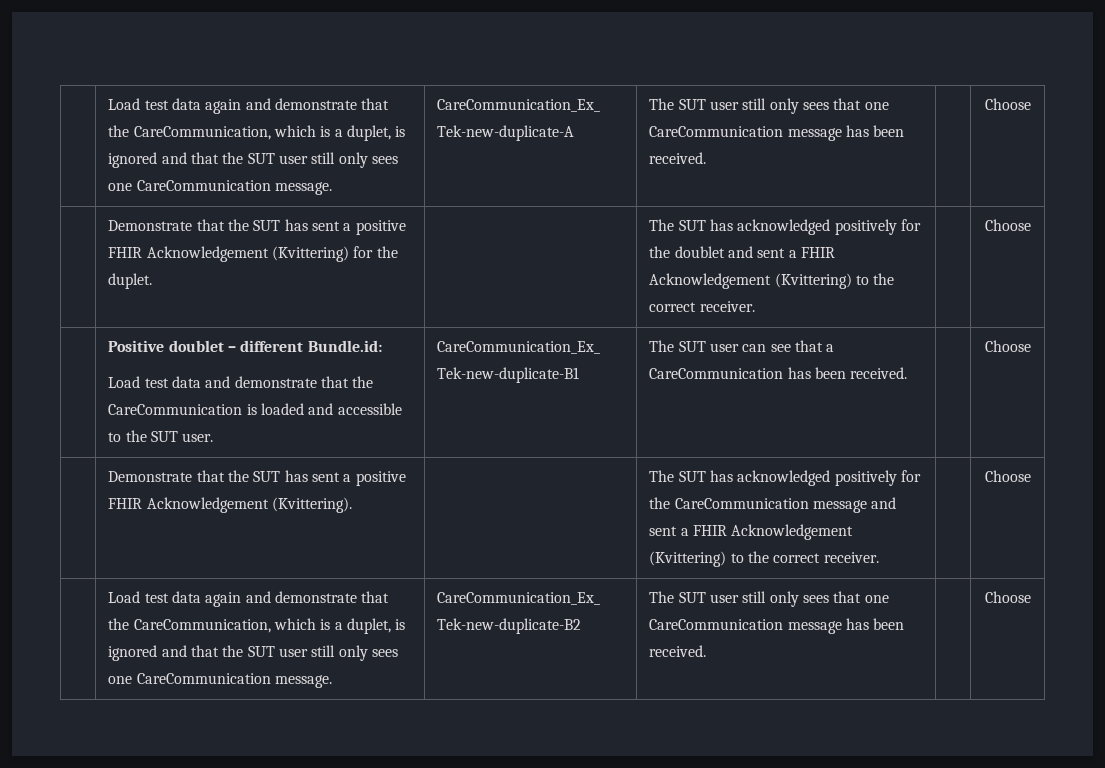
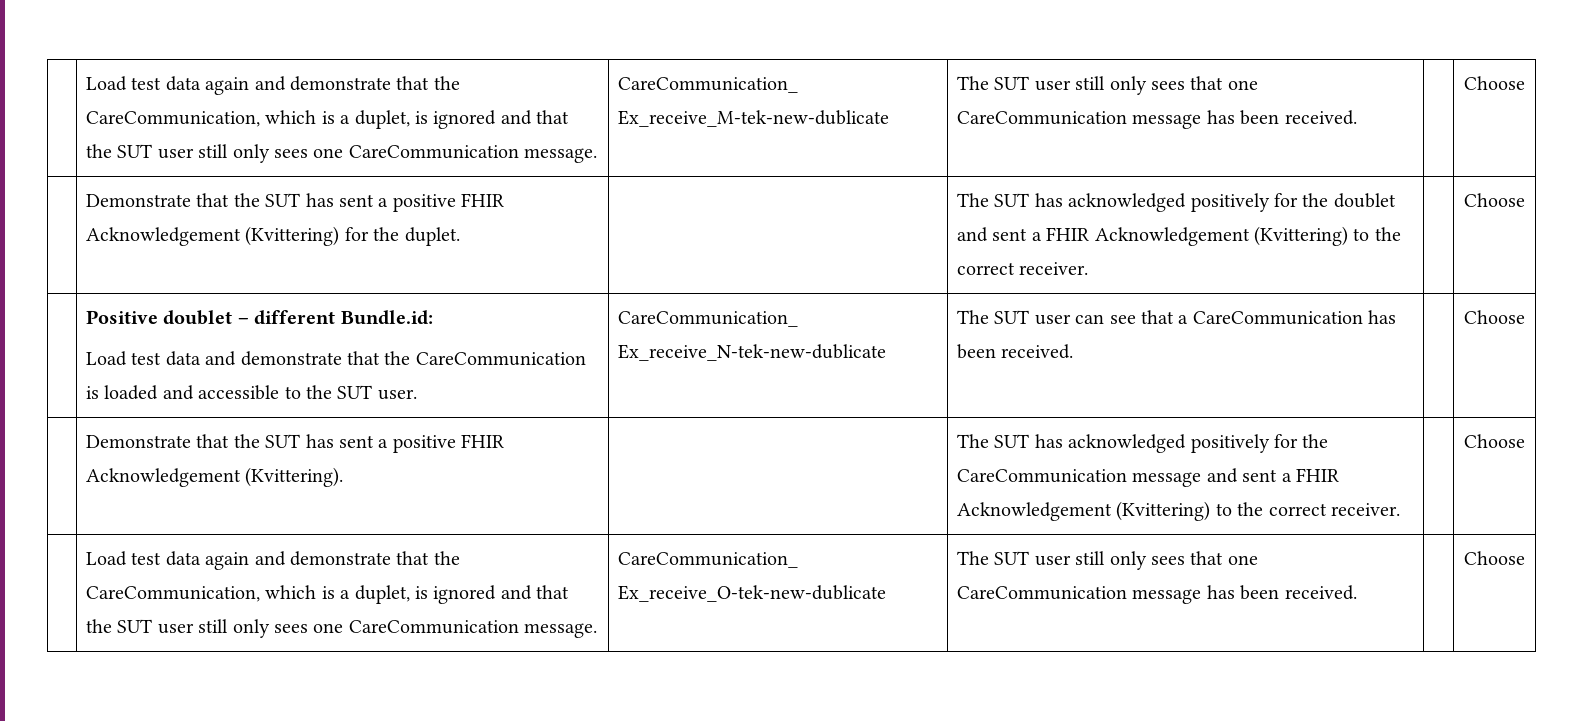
- CareCommunication_Ex_ Tek-new-duplicate-A
+ CareCommunication_ Ex_receive_M-tek-new-dublicate
  | Positive doublet – different Bundle.id:
- Load test data and demonstrate that the CareCommunication is loaded and accessible to the SUT user. | CareCommunication_Ex_ Tek-new-duplicate-B1 | The SUT user can see that a CareCommunication has been received. | | Choose
+ Load test data and demonstrate that the CareCommunication is loaded and accessible to the SUT user. | CareCommunication_ Ex_receive_N-tek-new-dublicate | The SUT user can see that a CareCommunication has been received. | | Choose
- CareCommunication_Ex_ Tek-new-duplicate-B2
+ CareCommunication_ Ex_receive_O-tek-new-dublicate

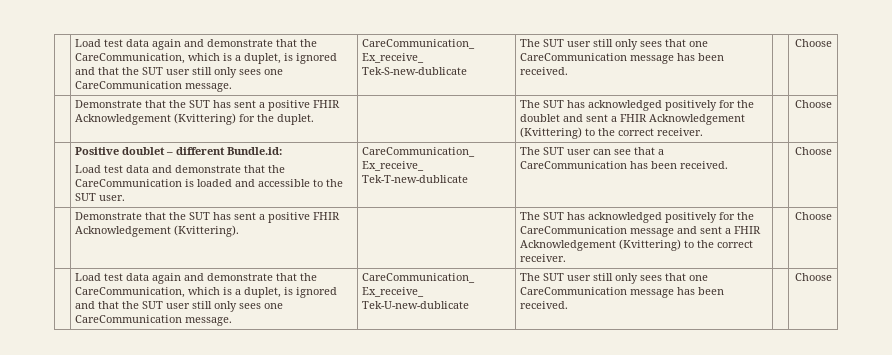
- CareCommunication_ Ex_receive_M-tek-new-dublicate
+ CareCommunication_ Ex_receive_ Tek-S-new-dublicate
  | Positive doublet – different Bundle.id:
- Load test data and demonstrate that the CareCommunication is loaded and accessible to the SUT user. | CareCommunication_ Ex_receive_N-tek-new-dublicate | The SUT user can see that a CareCommunication has been received. | | Choose
+ Load test data and demonstrate that the CareCommunication is loaded and accessible to the SUT user. | CareCommunication_ Ex_receive_ Tek-T-new-dublicate | The SUT user can see that a CareCommunication has been received. | | Choose
- CareCommunication_ Ex_receive_O-tek-new-dublicate
+ CareCommunication_ Ex_receive_ Tek-U-new-dublicate

